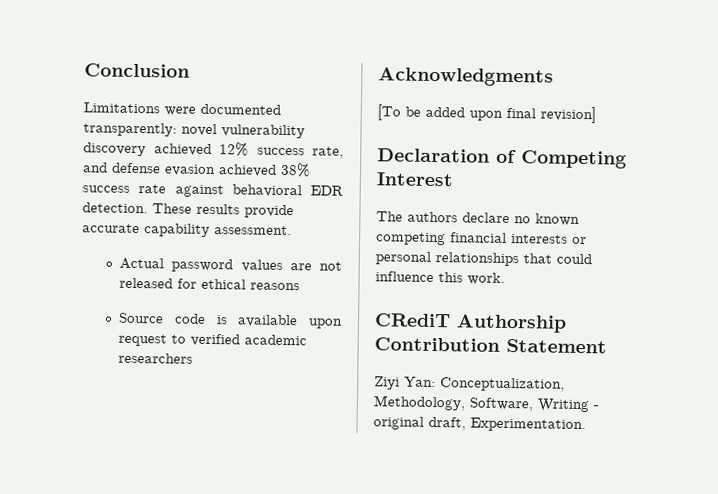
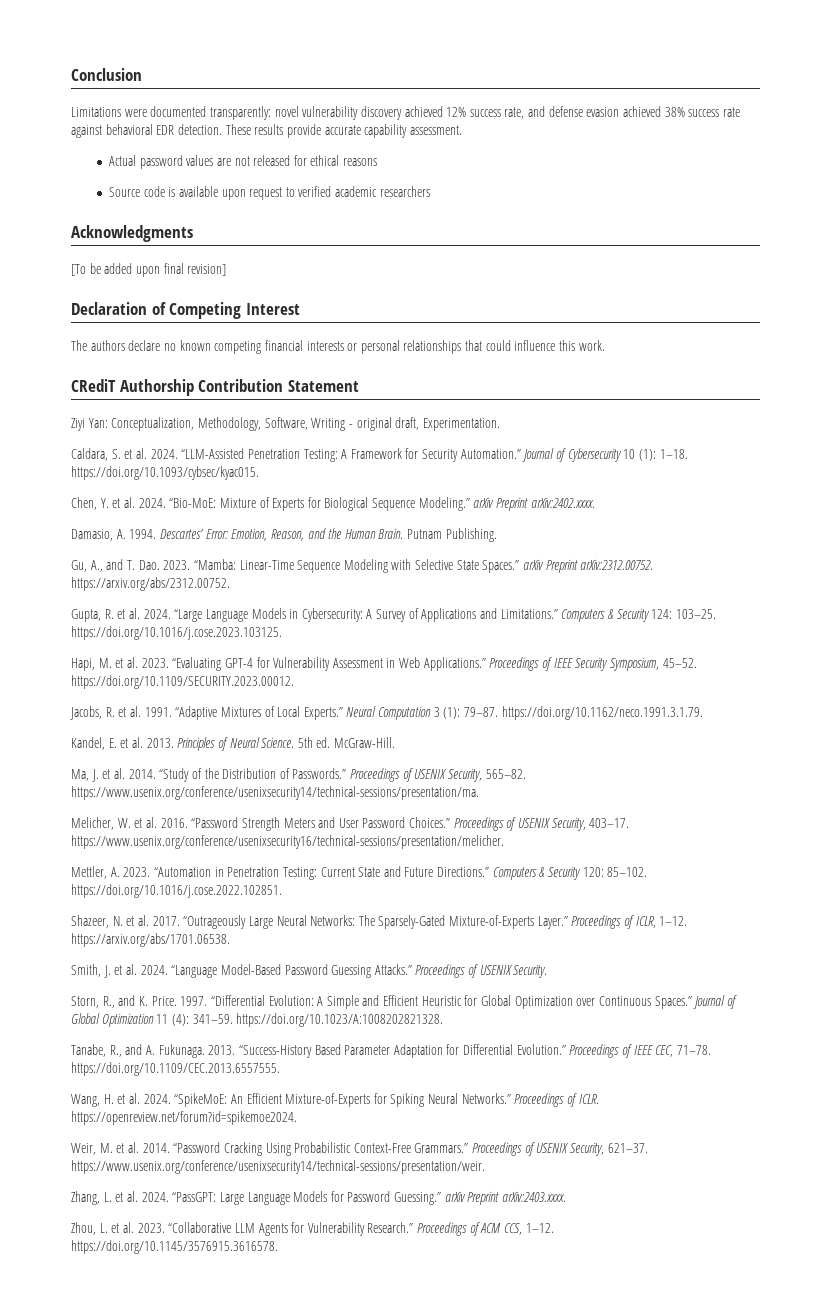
+ Caldara, S. et al. 2024. “LLM-Assisted Penetration Testing: A Framework for Security Automation.” Journal of Cybersecurity 10 (1): 1–18. https://doi.org/10.1093/cybsec/kyac015.
+ Chen, Y. et al. 2024. “Bio-MoE: Mixture of Experts for Biological Sequence Modeling.” arXiv Preprint arXiv:2402.xxxx.
+ Damasio, A. 1994. Descartes’ Error: Emotion, Reason, and the Human Brain. Putnam Publishing.
+ Gu, A., and T. Dao. 2023. “Mamba: Linear-Time Sequence Modeling with Selective State Spaces.” arXiv Preprint arXiv:2312.00752. https://arxiv.org/abs/2312.00752.
+ Gupta, R. et al. 2024. “Large Language Models in Cybersecurity: A Survey of Applications and Limitations.” Computers & Security 124: 103–25. https://doi.org/10.1016/j.cose.2023.103125.
+ Hapi, M. et al. 2023. “Evaluating GPT-4 for Vulnerability Assessment in Web Applications.” Proceedings of IEEE Security Symposium, 45–52. https://doi.org/10.1109/SECURITY.2023.00012.
+ Jacobs, R. et al. 1991. “Adaptive Mixtures of Local Experts.” Neural Computation 3 (1): 79–87. https://doi.org/10.1162/neco.1991.3.1.79.
+ Kandel, E. et al. 2013. Principles of Neural Science. 5th ed. McGraw-Hill.
+ Ma, J. et al. 2014. “Study of the Distribution of Passwords.” Proceedings of USENIX Security, 565–82. https://www.usenix.org/conference/usenixsecurity14/technical-sessions/presentation/ma.
+ Melicher, W. et al. 2016. “Password Strength Meters and User Password Choices.” Proceedings of USENIX Security, 403–17. https://www.usenix.org/conference/usenixsecurity16/technical-sessions/presentation/melicher.
+ Mettler, A. 2023. “Automation in Penetration Testing: Current State and Future Directions.” Computers & Security 120: 85–102. https://doi.org/10.1016/j.cose.2022.102851.
+ Shazeer, N. et al. 2017. “Outrageously Large Neural Networks: The Sparsely-Gated Mixture-of-Experts Layer.” Proceedings of ICLR, 1–12. https://arxiv.org/abs/1701.06538.
+ Smith, J. et al. 2024. “Language Model-Based Password Guessing Attacks.” Proceedings of USENIX Security.
+ Storn, R., and K. Price. 1997. “Differential Evolution: A Simple and Efficient Heuristic for Global Optimization over Continuous Spaces.” Journal of Global Optimization 11 (4): 341–59. https://doi.org/10.1023/A:1008202821328.
+ Tanabe, R., and A. Fukunaga. 2013. “Success-History Based Parameter Adaptation for Differential Evolution.” Proceedings of IEEE CEC, 71–78. https://doi.org/10.1109/CEC.2013.6557555.
+ Wang, H. et al. 2024. “SpikeMoE: An Efficient Mixture-of-Experts for Spiking Neural Networks.” Proceedings of ICLR. https://openreview.net/forum?id=spikemoe2024.
+ Weir, M. et al. 2014. “Password Cracking Using Probabilistic Context-Free Grammars.” Proceedings of USENIX Security, 621–37. https://www.usenix.org/conference/usenixsecurity14/technical-sessions/presentation/weir.
+ Zhang, L. et al. 2024. “PassGPT: Large Language Models for Password Guessing.” arXiv Preprint arXiv:2403.xxxx.
+ Zhou, L. et al. 2023. “Collaborative LLM Agents for Vulnerability Research.” Proceedings of ACM CCS, 1–12. https://doi.org/10.1145/3576915.3616578.

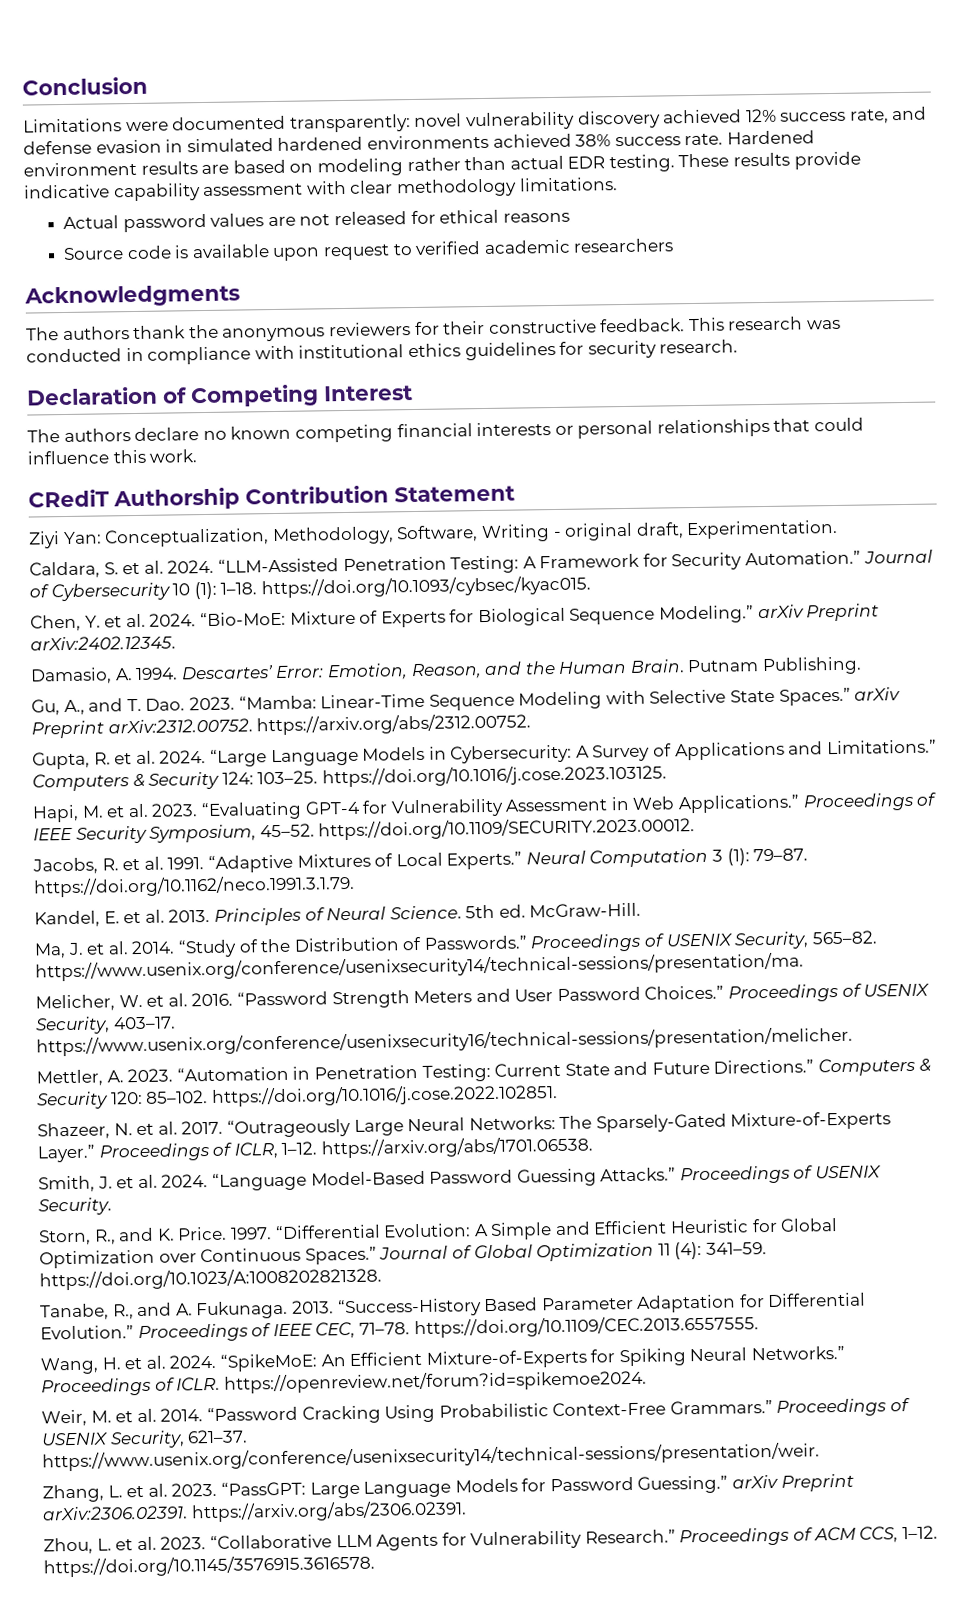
- Limitations were documented transparently: novel vulnerability discovery achieved 12% success rate, and defense evasion achieved 38% success rate against behavioral EDR detection. These results provide accurate capability assessment.
+ Limitations were documented transparently: novel vulnerability discovery achieved 12% success rate, and defense evasion in simulated hardened environments achieved 38% success rate. Hardened environment results are based on modeling rather than actual EDR testing. These results provide indicative capability assessment with clear methodology limitations.
- [To be added upon final revision]
+ The authors thank the anonymous reviewers for their constructive feedback. This research was conducted in compliance with institutional ethics guidelines for security research.
- “Bio-MoE: Mixture of Experts for Biological Sequence Modeling.” arXiv Preprint arXiv:2402.xxxx.
+ “Bio-MoE: Mixture of Experts for Biological Sequence Modeling.” arXiv Preprint arXiv:2402.12345.
- Zhang, L. et al. 2024.
+ Zhang, L. et al. 2023.
- “PassGPT: Large Language Models for Password Guessing.” arXiv Preprint arXiv:2403.xxxx.
+ “PassGPT: Large Language Models for Password Guessing.” arXiv Preprint arXiv:2306.02391. https://arxiv.org/abs/2306.02391.

